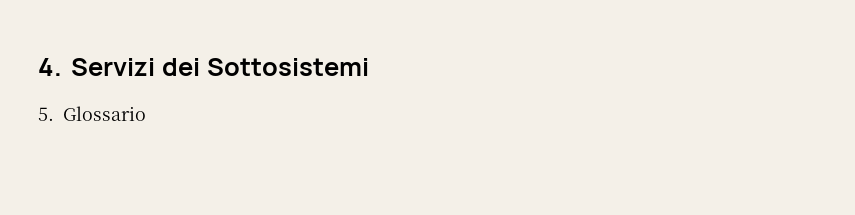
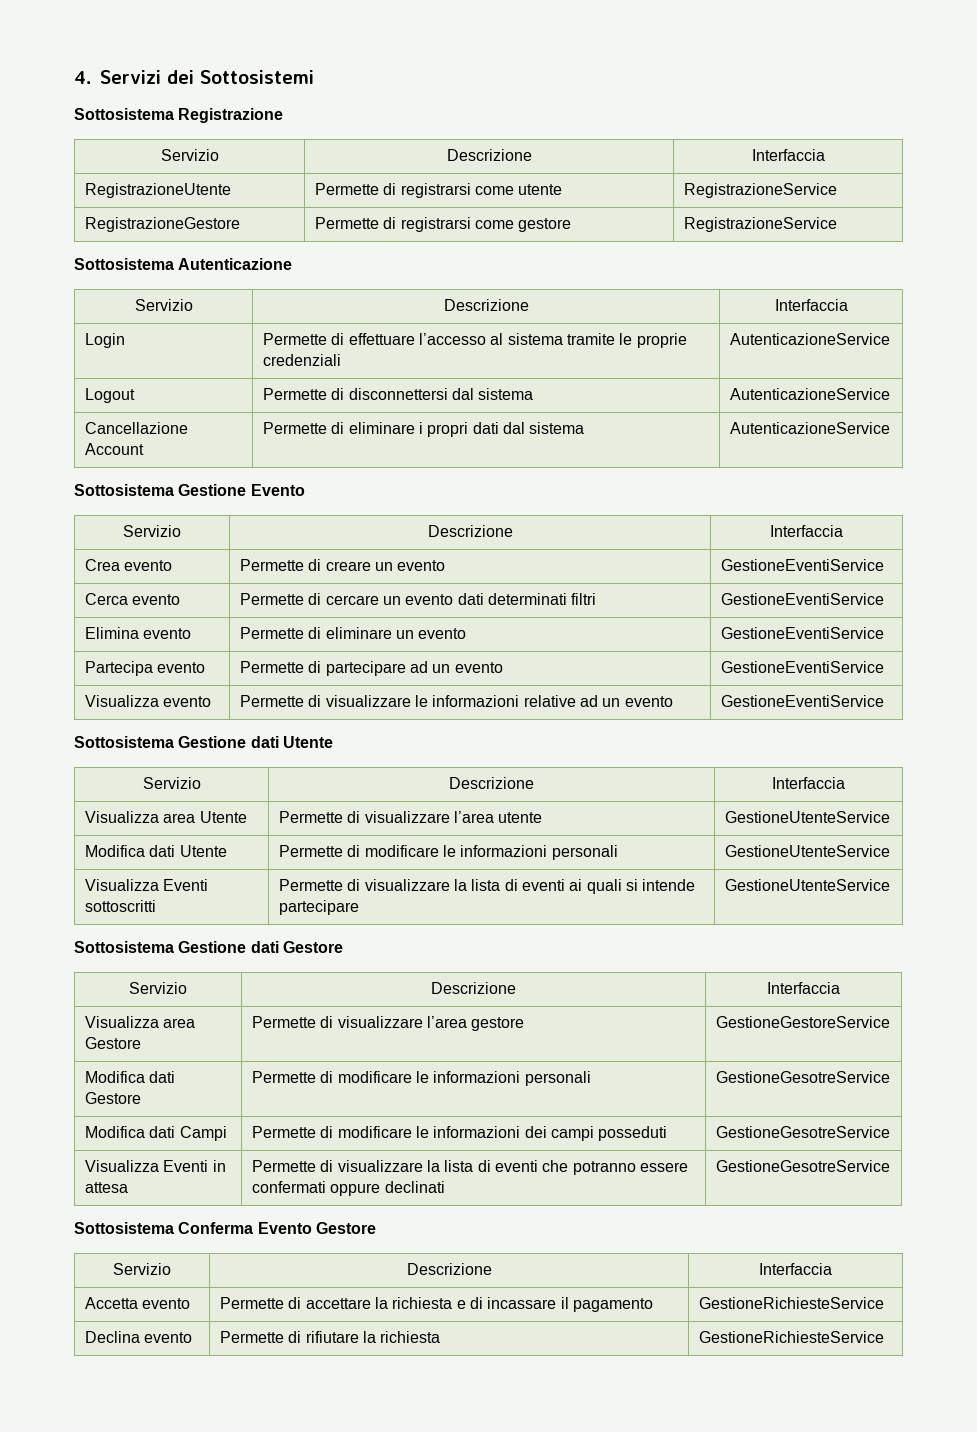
- 5. Glossario
+ Sottosistema Registrazione
+ Servizio | Descrizione | Interfaccia
+ RegistrazioneUtente | Permette di registrarsi come utente | RegistrazioneService
+ RegistrazioneGestore | Permette di registrarsi come gestore | RegistrazioneService
+ Sottosistema Autenticazione
+ Servizio | Descrizione | Interfaccia
+ Login | Permette di effettuare l’accesso al sistema tramite le proprie credenziali | AutenticazioneService
+ Logout | Permette di disconnettersi dal sistema | AutenticazioneService
+ Cancellazione Account | Permette di eliminare i propri dati dal sistema | AutenticazioneService
+ Sottosistema Gestione Evento
+ Servizio | Descrizione | Interfaccia
+ Crea evento | Permette di creare un evento | GestioneEventiService
+ Cerca evento | Permette di cercare un evento dati determinati filtri | GestioneEventiService
+ Elimina evento | Permette di eliminare un evento | GestioneEventiService
+ Partecipa evento | Permette di partecipare ad un evento | GestioneEventiService
+ Visualizza evento | Permette di visualizzare le informazioni relative ad un evento | GestioneEventiService
+ Sottosistema Gestione dati Utente
+ Servizio | Descrizione | Interfaccia
+ Visualizza area Utente | Permette di visualizzare l’area utente | GestioneUtenteService
+ Modifica dati Utente | Permette di modificare le informazioni personali | GestioneUtenteService
+ Visualizza Eventi sottoscritti | Permette di visualizzare la lista di eventi ai quali si intende partecipare | GestioneUtenteService
+ Sottosistema Gestione dati Gestore
+ Servizio | Descrizione | Interfaccia
+ Visualizza area Gestore | Permette di visualizzare l’area gestore | GestioneGestoreService
+ Modifica dati Gestore | Permette di modificare le informazioni personali | GestioneGesotreService
+ Modifica dati Campi | Permette di modificare le informazioni dei campi posseduti | GestioneGesotreService
+ Visualizza Eventi in attesa | Permette di visualizzare la lista di eventi che potranno essere confermati oppure declinati | GestioneGesotreService
+ Sottosistema Conferma Evento Gestore
+ Servizio | Descrizione | Interfaccia
+ Accetta evento | Permette di accettare la richiesta e di incassare il pagamento | GestioneRichiesteService
+ Declina evento | Permette di rifiutare la richiesta | GestioneRichiesteService

